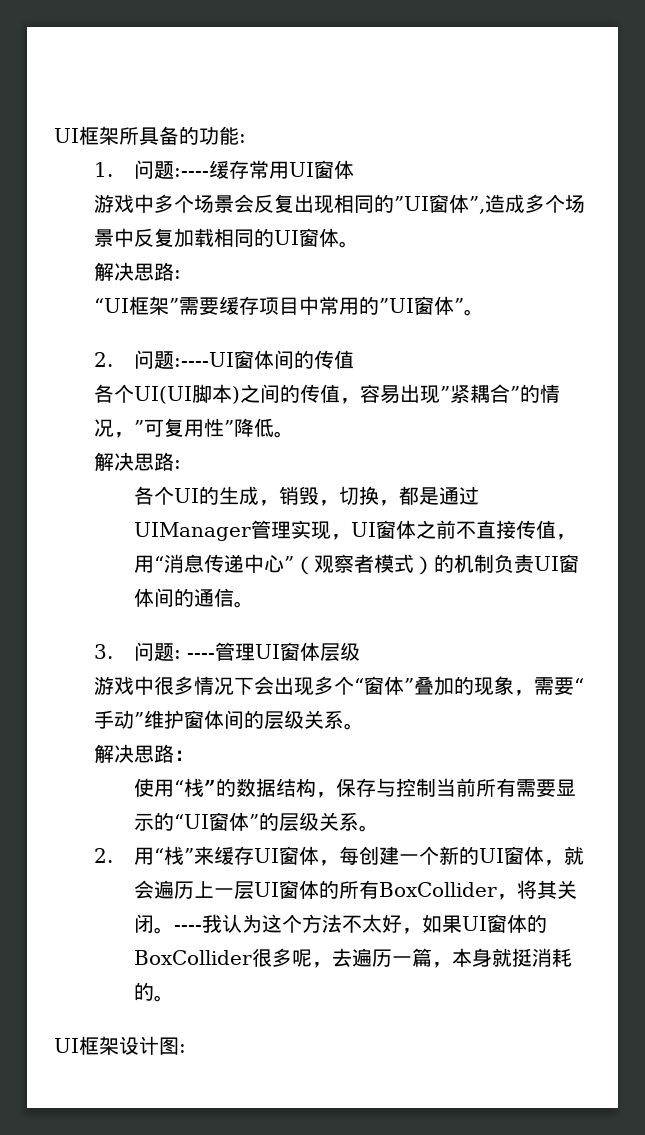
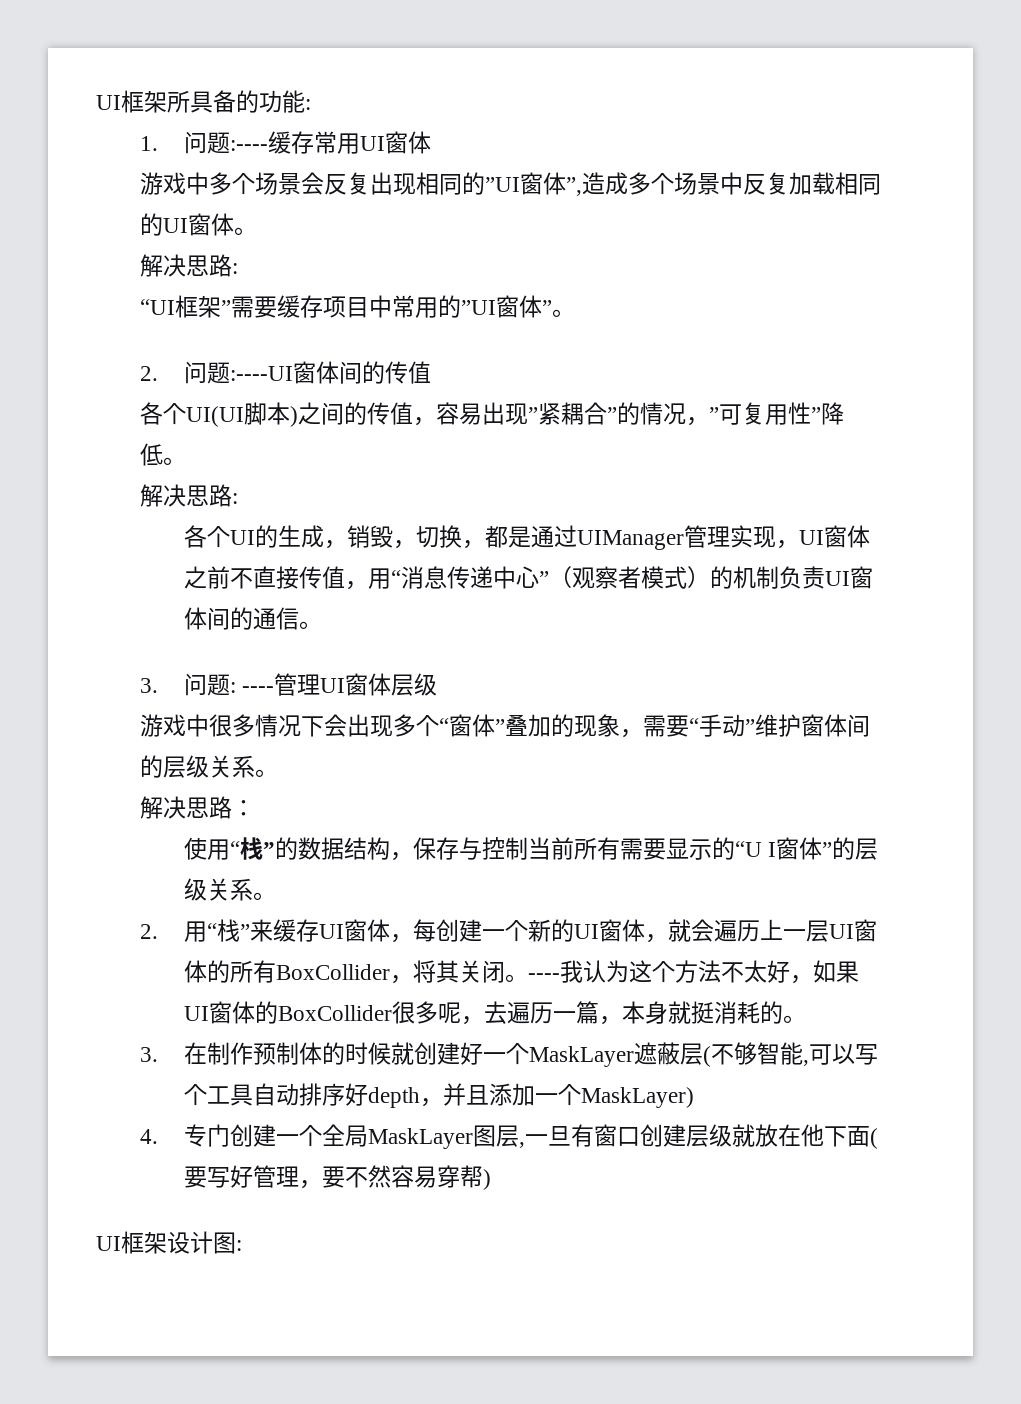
- 使用“栈”的数据结构，保存与控制当前所有需要显示的“UI窗体”的层级关系。
+ 使用“栈”的数据结构，保存与控制当前所有需要显示的“U I窗体”的层级关系。
+ 3.在制作预制体的时候就创建好一个MaskLayer遮蔽层(不够智能,可以写个工具自动排序好depth，并且添加一个MaskLayer)
+ 4.专门创建一个全局MaskLayer图层,一旦有窗口创建层级就放在他下面(要写好管理，要不然容易穿帮)

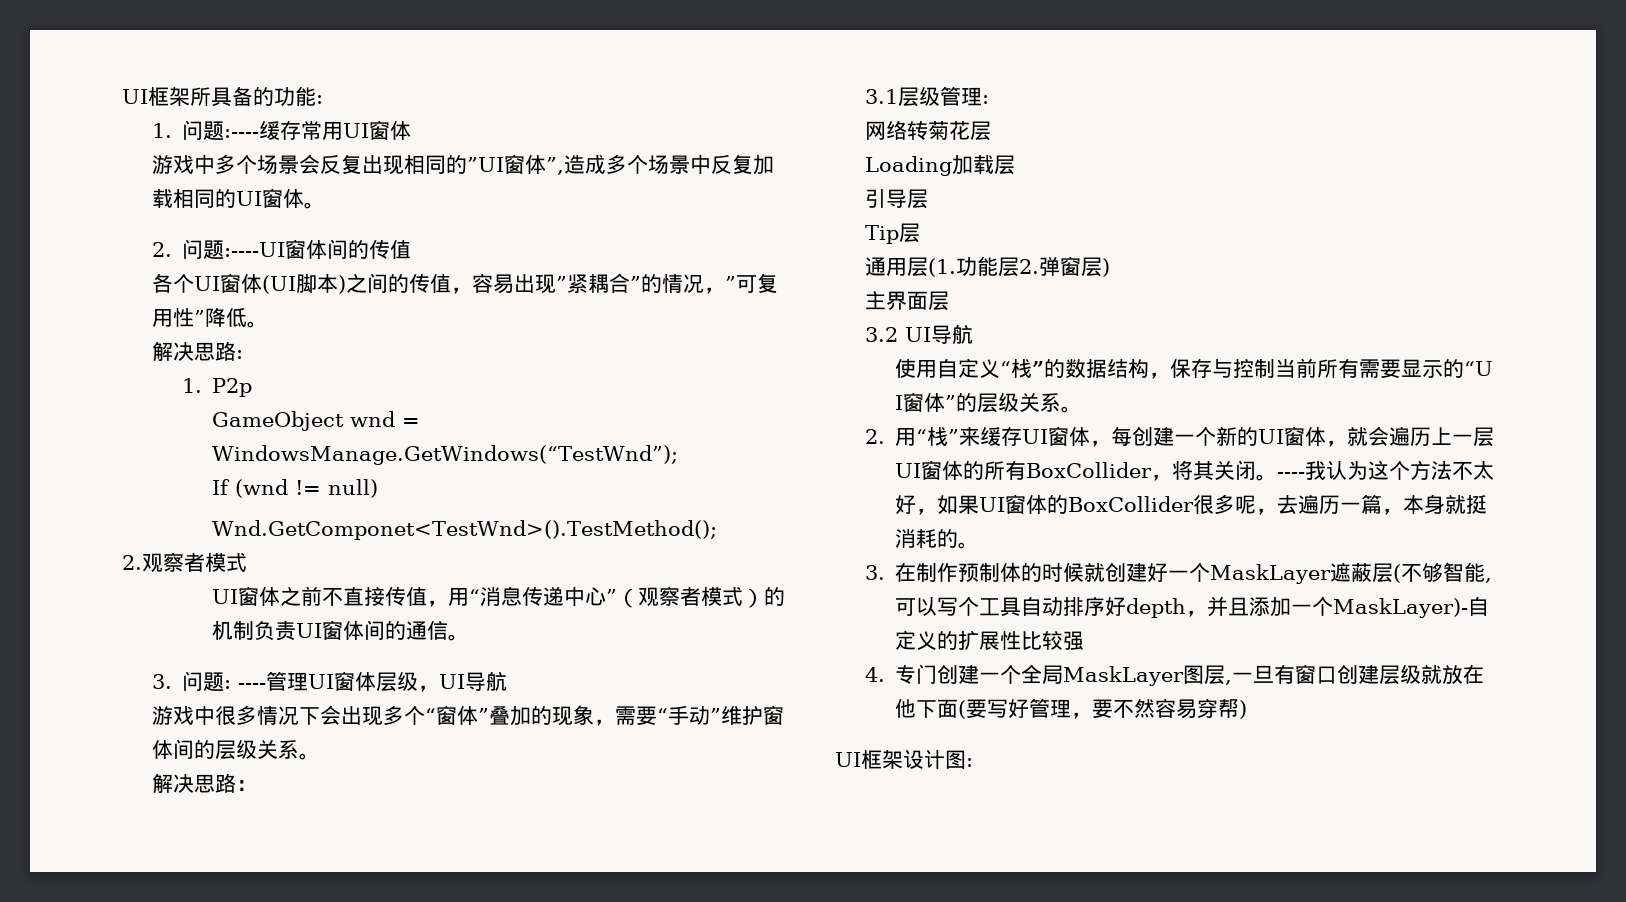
  游戏中多个场景会反复出现相同的”UI窗体”,造成多个场景中反复加载相同的UI窗体。
- 解决思路:
- “UI框架”需要缓存项目中常用的”UI窗体”。
- 各个UI(UI脚本)之间的传值，容易出现”紧耦合”的情况，”可复用性”降低。
+ 各个UI窗体(UI脚本)之间的传值，容易出现”紧耦合”的情况，”可复用性”降低。
- 各个UI的生成，销毁，切换，都是通过UIManager管理实现，UI窗体之前不直接传值，用“消息传递中心”（观察者模式）的机制负责UI窗体间的通信。
+ 1. P2p
+ GameObject wnd = WindowsManage.GetWindows(“TestWnd”);
+ If (wnd != null)
+ Wnd.GetComponet<TestWnd>().TestMethod();
+ 2.观察者模式
+ UI窗体之前不直接传值，用“消息传递中心”（观察者模式）的机制负责UI窗体间的通信。
- 3.问题: ----管理UI窗体层级
+ 3.问题: ----管理UI窗体层级，UI导航
+ 3.1层级管理:
+ 网络转菊花层
+ Loading加载层
+ 引导层
+ Tip层
+ 通用层(1.功能层2.弹窗层)
+ 主界面层
+ 3.2 UI导航
- 使用“栈”的数据结构，保存与控制当前所有需要显示的“U I窗体”的层级关系。
+ 使用自定义“栈”的数据结构，保存与控制当前所有需要显示的“U I窗体”的层级关系。
- 3.在制作预制体的时候就创建好一个MaskLayer遮蔽层(不够智能,可以写个工具自动排序好depth，并且添加一个MaskLayer)
+ 3.在制作预制体的时候就创建好一个MaskLayer遮蔽层(不够智能,可以写个工具自动排序好depth，并且添加一个MaskLayer)-自定义的扩展性比较强

